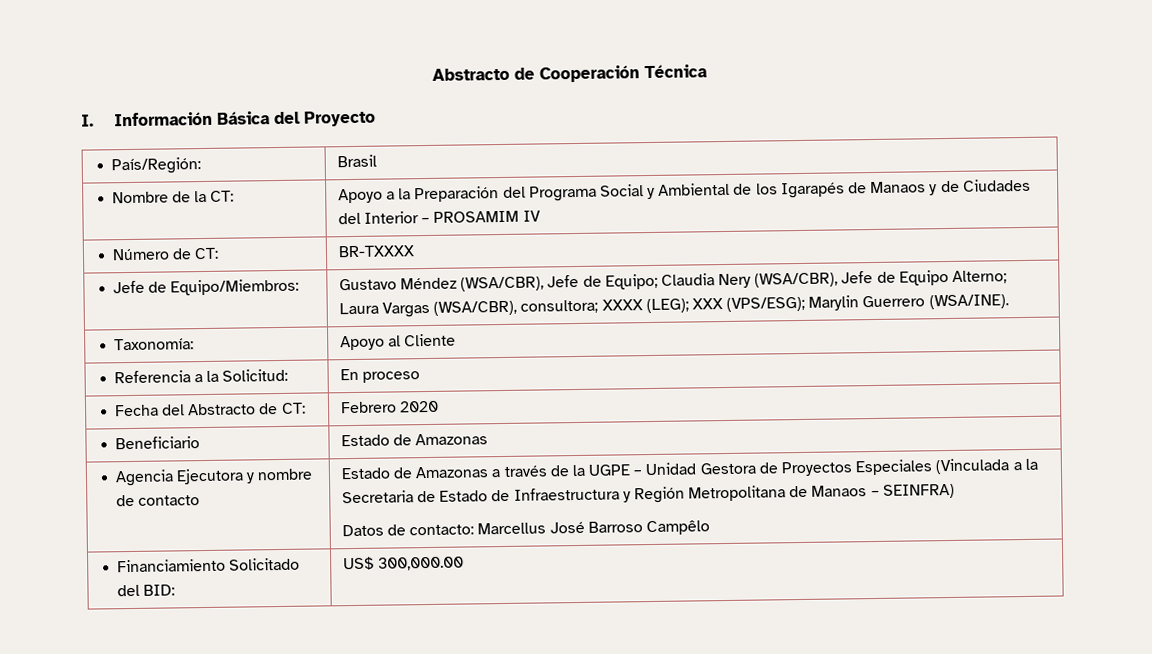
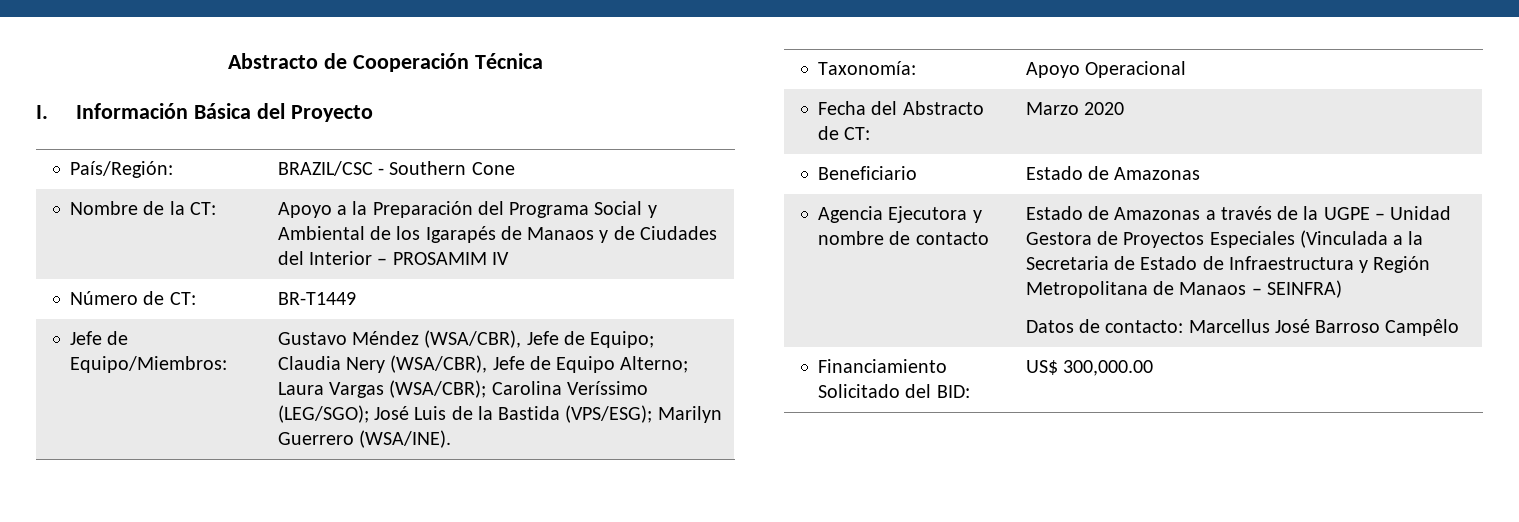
- País/Región: | Brasil
+ País/Región: | BRAZIL/CSC - Southern Cone
- Número de CT: | BR-TXXXX
+ Número de CT: | BR-T1449
- Jefe de Equipo/Miembros: | Gustavo Méndez (WSA/CBR), Jefe de Equipo; Claudia Nery (WSA/CBR), Jefe de Equipo Alterno; Laura Vargas (WSA/CBR), consultora; XXXX (LEG); XXX (VPS/ESG); Marylin Guerrero (WSA/INE).
- Taxonomía: | Apoyo al Cliente
- Referencia a la Solicitud: | En proceso
+ Jefe de Equipo/Miembros: | Gustavo Méndez (WSA/CBR), Jefe de Equipo; Claudia Nery (WSA/CBR), Jefe de Equipo Alterno; Laura Vargas (WSA/CBR); Carolina Veríssimo (LEG/SGO); José Luis de la Bastida (VPS/ESG); Marilyn Guerrero (WSA/INE).
+ Taxonomía: | Apoyo Operacional
- Fecha del Abstracto de CT: | Febrero 2020
+ Fecha del Abstracto de CT: | Marzo 2020

